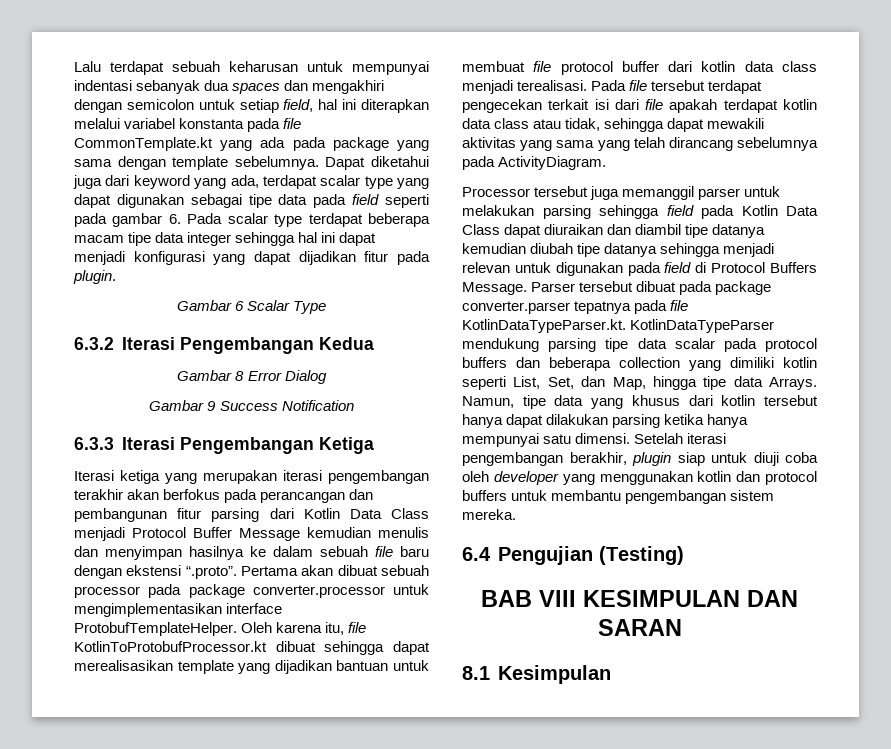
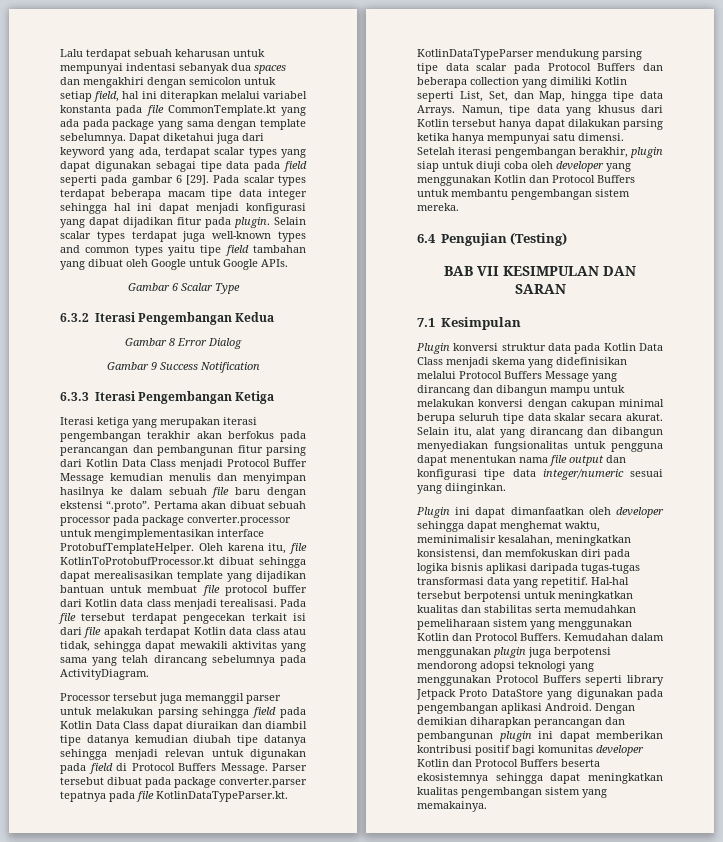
- Dapat diketahui juga dari keyword yang ada, terdapat scalar type yang dapat digunakan sebagai tipe data pada field seperti pada gambar 6. Pada scalar type terdapat beberapa macam tipe data integer sehingga hal ini dapat menjadi konfigurasi yang dapat dijadikan fitur pada plugin.
+ Dapat diketahui juga dari keyword yang ada, terdapat scalar types yang dapat digunakan sebagai tipe data pada field seperti pada gambar 6 [29]. Pada scalar types terdapat beberapa macam tipe data integer sehingga hal ini dapat menjadi konfigurasi yang dapat dijadikan fitur pada plugin. Selain scalar types terdapat juga well-known types and common types yaitu tipe field tambahan yang dibuat oleh Google untuk Google APIs.
- Oleh karena itu, file KotlinToProtobufProcessor.kt dibuat sehingga dapat merealisasikan template yang dijadikan bantuan untuk membuat file protocol buffer dari kotlin data class menjadi terealisasi.
+ Oleh karena itu, file KotlinToProtobufProcessor.kt dibuat sehingga dapat merealisasikan template yang dijadikan bantuan untuk membuat file protocol buffer dari Kotlin data class menjadi terealisasi.
- Pada file tersebut terdapat pengecekan terkait isi dari file apakah terdapat kotlin data class atau tidak, sehingga dapat mewakili aktivitas yang sama yang telah dirancang sebelumnya pada ActivityDiagram.
+ Pada file tersebut terdapat pengecekan terkait isi dari file apakah terdapat Kotlin data class atau tidak, sehingga dapat mewakili aktivitas yang sama yang telah dirancang sebelumnya pada ActivityDiagram.
- Parser tersebut dibuat pada package converter.parser tepatnya pada file KotlinDataTypeParser.kt. KotlinDataTypeParser mendukung parsing tipe data scalar pada protocol buffers dan beberapa collection yang dimiliki kotlin seperti List, Set, dan Map, hingga tipe data Arrays.
+ Parser tersebut dibuat pada package converter.parser tepatnya pada file KotlinDataTypeParser.kt. KotlinDataTypeParser mendukung parsing tipe data scalar pada Protocol Buffers dan beberapa collection yang dimiliki Kotlin seperti List, Set, dan Map, hingga tipe data Arrays.
- Namun, tipe data yang khusus dari kotlin tersebut hanya dapat dilakukan parsing ketika hanya mempunyai satu dimensi.
+ Namun, tipe data yang khusus dari Kotlin tersebut hanya dapat dilakukan parsing ketika hanya mempunyai satu dimensi.
- Setelah iterasi pengembangan berakhir, plugin siap untuk diuji coba oleh developer yang menggunakan kotlin dan protocol buffers untuk membantu pengembangan sistem mereka.
+ Setelah iterasi pengembangan berakhir, plugin siap untuk diuji coba oleh developer yang menggunakan Kotlin dan Protocol Buffers untuk membantu pengembangan sistem mereka.
- BAB VIII KESIMPULAN DAN SARAN
+ BAB VII KESIMPULAN DAN SARAN
- 8.1 Kesimpulan
+ 7.1 Kesimpulan
+ Plugin konversi struktur data pada Kotlin Data Class menjadi skema yang didefinisikan melalui Protocol Buffers Message yang dirancang dan dibangun mampu untuk melakukan konversi dengan cakupan minimal berupa seluruh tipe data skalar secara akurat. Selain itu, alat yang dirancang dan dibangun menyediakan fungsionalitas untuk pengguna dapat menentukan nama file output dan konfigurasi tipe data integer/numeric sesuai yang diinginkan.
+ Plugin ini dapat dimanfaatkan oleh developer sehingga dapat menghemat waktu, meminimalisir kesalahan, meningkatkan konsistensi, dan memfokuskan diri pada logika bisnis aplikasi daripada tugas-tugas transformasi data yang repetitif. Hal-hal tersebut berpotensi untuk meningkatkan kualitas dan stabilitas serta memudahkan pemeliharaan sistem yang menggunakan Kotlin dan Protocol Buffers. Kemudahan dalam menggunakan plugin juga berpotensi mendorong adopsi teknologi yang menggunakan Protocol Buffers seperti library Jetpack Proto DataStore yang digunakan pada pengembangan aplikasi Android. Dengan demikian diharapkan perancangan dan pembangunan plugin ini dapat memberikan kontribusi positif bagi komunitas developer Kotlin dan Protocol Buffers beserta ekosistemnya sehingga dapat meningkatkan kualitas pengembangan sistem yang memakainya.

